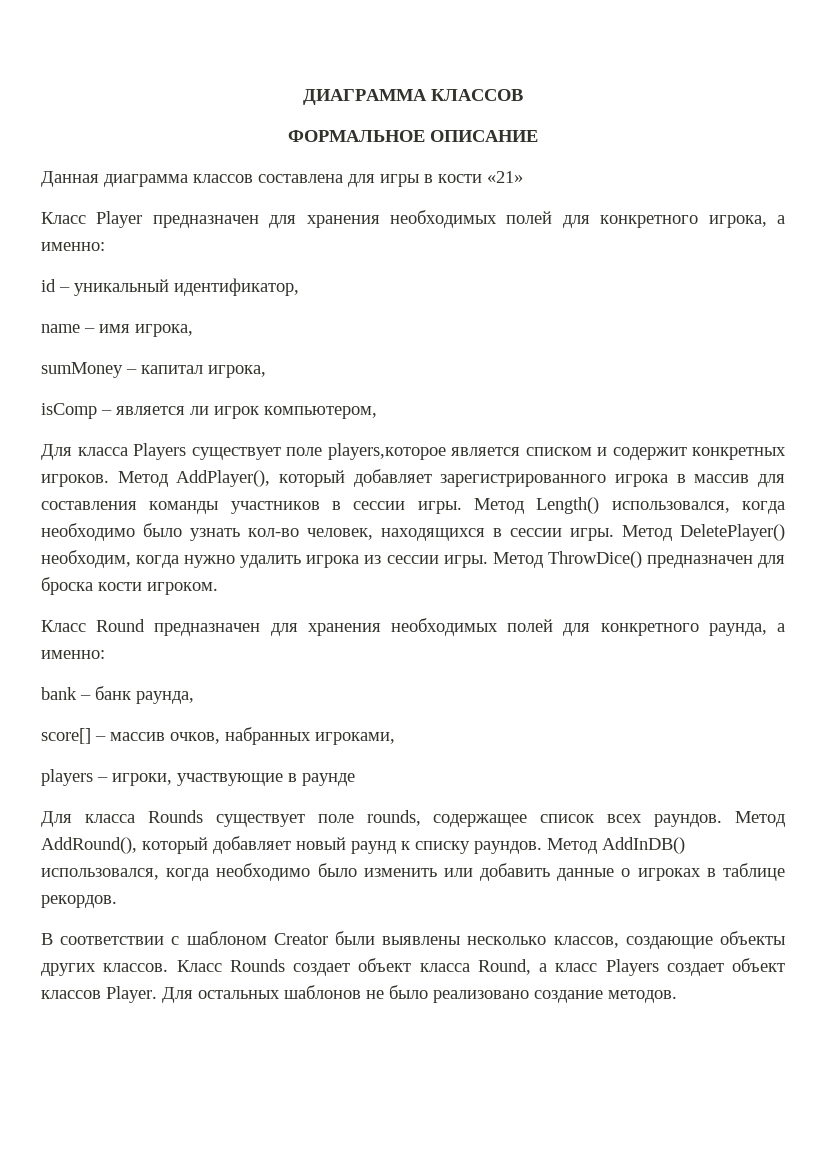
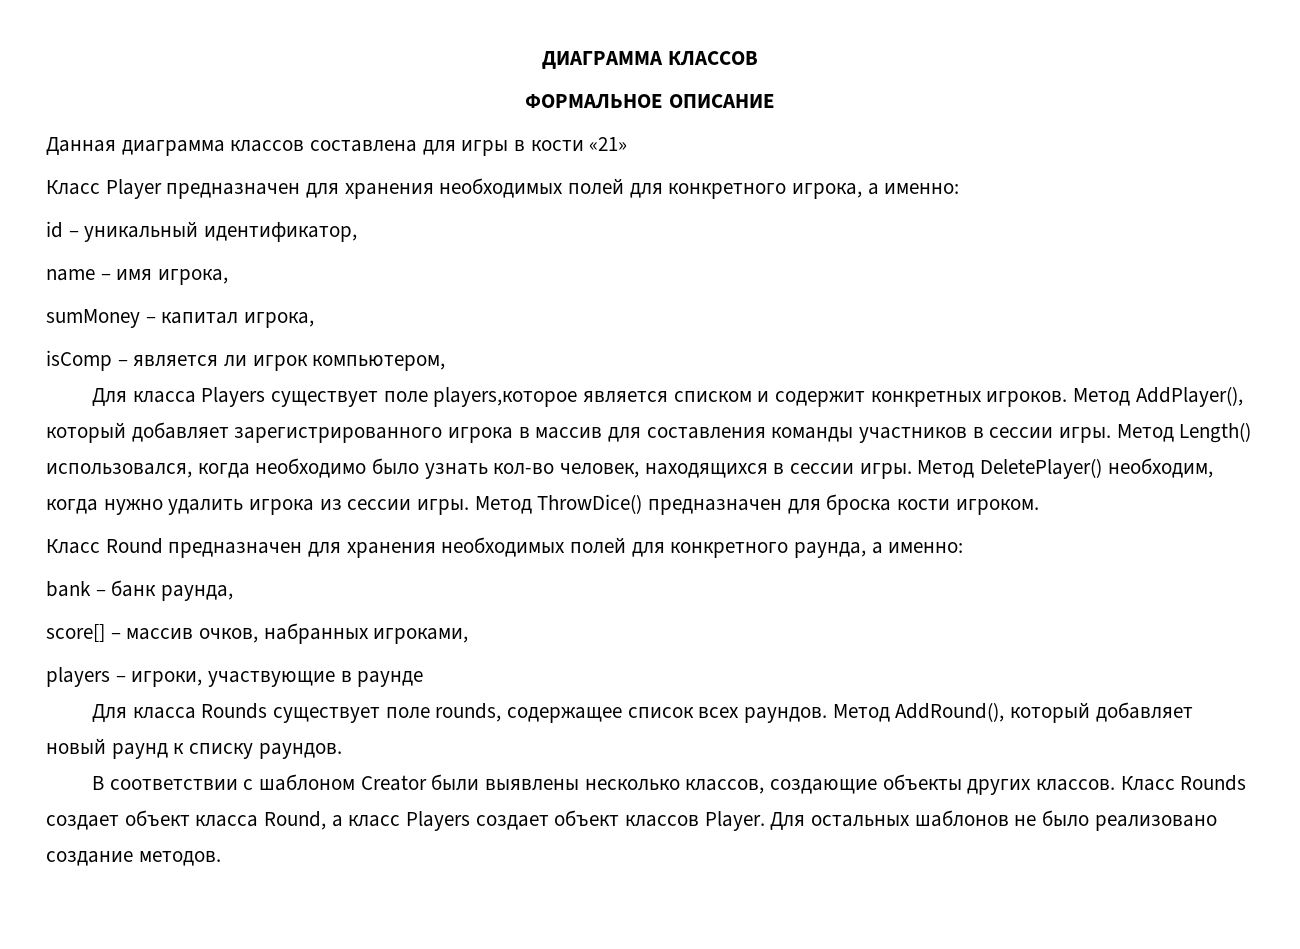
- Метод AddInDB() использовался, когда необходимо было изменить или добавить данные о игроках в таблице рекордов.

